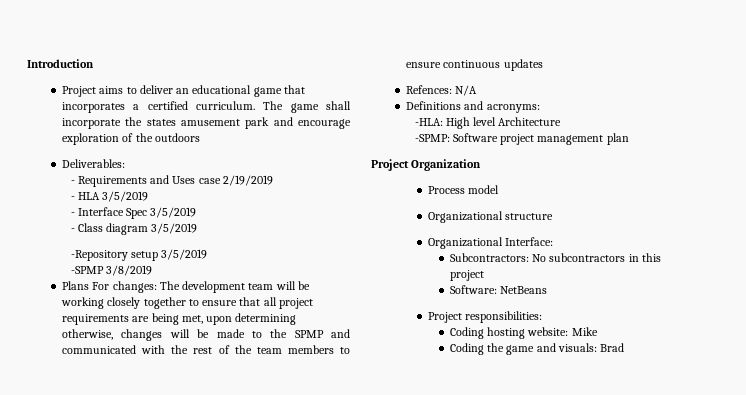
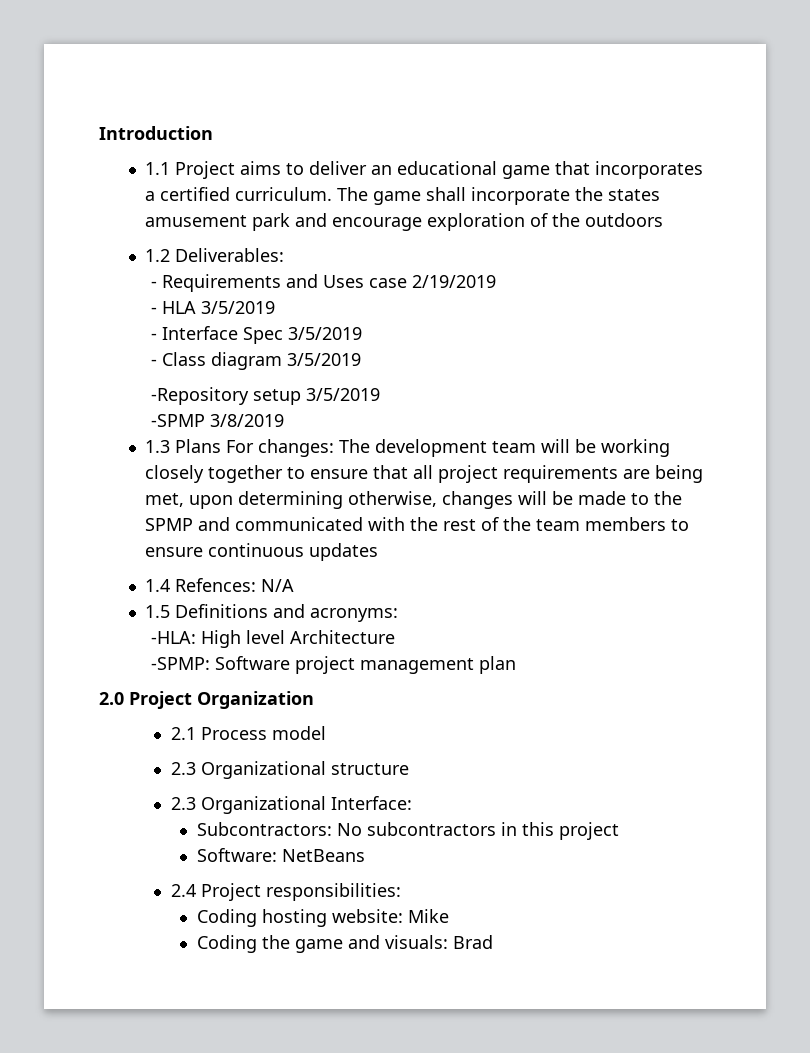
- Project aims to deliver an educational game that incorporates a certified curriculum.
+ 1.1 Project aims to deliver an educational game that incorporates a certified curriculum.
- Deliverables:
+ 1.2 Deliverables:
- Plans For changes: The development team will be working closely together to ensure that all project requirements are being met, upon determining otherwise, changes will be made to the SPMP and communicated with the rest of the team members to ensure continuous updates
+ 1.3 Plans For changes: The development team will be working closely together to ensure that all project requirements are being met, upon determining otherwise, changes will be made to the SPMP and communicated with the rest of the team members to ensure continuous updates
- Refences: N/A
+ 1.4 Refences: N/A
- Definitions and acronyms:
+ 1.5 Definitions and acronyms:
- Project Organization
+ 2.0 Project Organization
- Process model
+ 2.1 Process model
- Organizational structure
+ 2.3 Organizational structure
- Organizational Interface:
+ 2.3 Organizational Interface:
- Project responsibilities:
+ 2.4 Project responsibilities:

